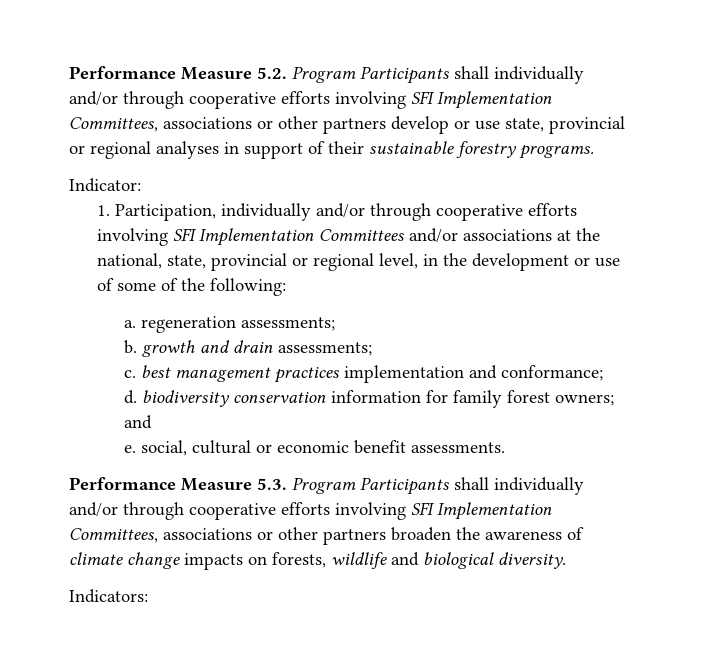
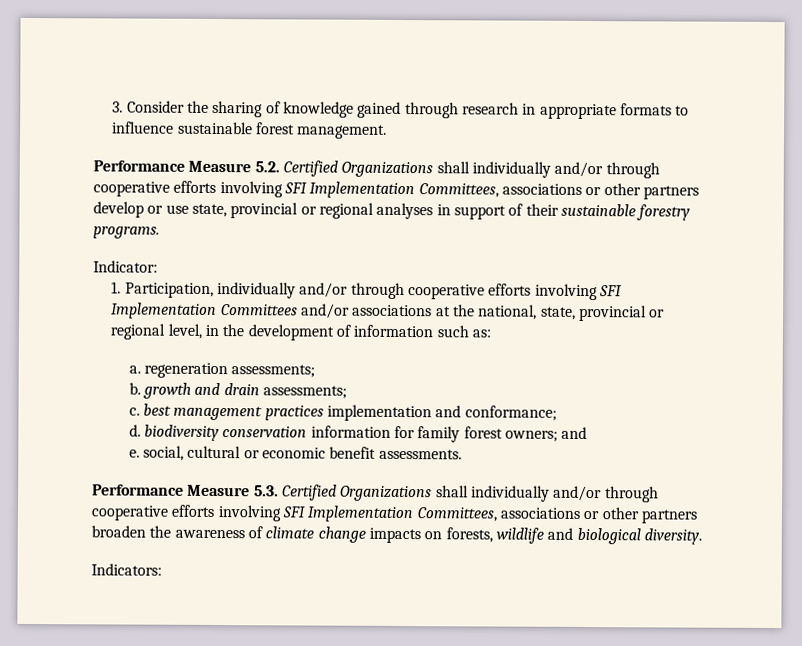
+ 3. Consider the sharing of knowledge gained through research in appropriate formats to influence sustainable forest management.
- Performance Measure 5.2. Program Participants shall individually and/or through cooperative efforts involving SFI Implementation Committees, associations or other partners develop or use state, provincial or regional analyses in support of their sustainable forestry programs.
+ Performance Measure 5.2. Certified Organizations shall individually and/or through cooperative efforts involving SFI Implementation Committees, associations or other partners develop or use state, provincial or regional analyses in support of their sustainable forestry programs.
- 1. Participation, individually and/or through cooperative efforts involving SFI Implementation Committees and/or associations at the national, state, provincial or regional level, in the development or use of some of the following:
+ 1. Participation, individually and/or through cooperative efforts involving SFI Implementation Committees and/or associations at the national, state, provincial or regional level, in the development of information such as:
- Performance Measure 5.3. Program Participants shall individually and/or through cooperative efforts involving SFI Implementation Committees, associations or other partners broaden the awareness of climate change impacts on forests, wildlife and biological diversity.
+ Performance Measure 5.3. Certified Organizations shall individually and/or through cooperative efforts involving SFI Implementation Committees, associations or other partners broaden the awareness of climate change impacts on forests, wildlife and biological diversity.

